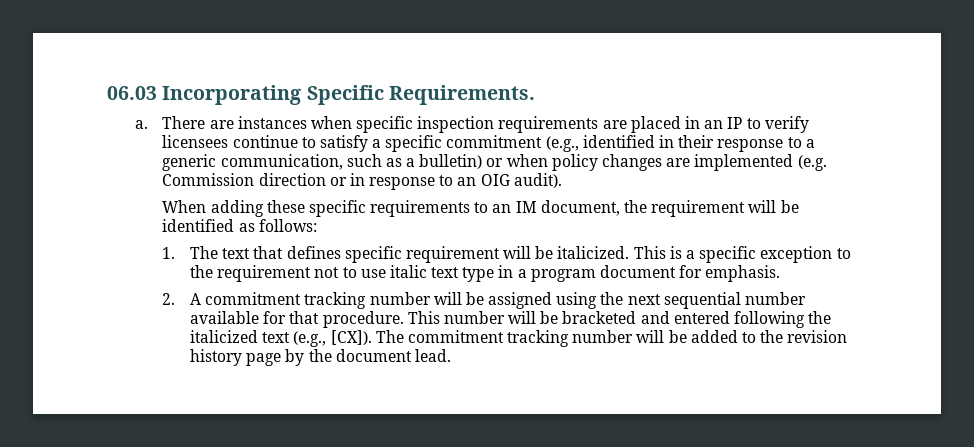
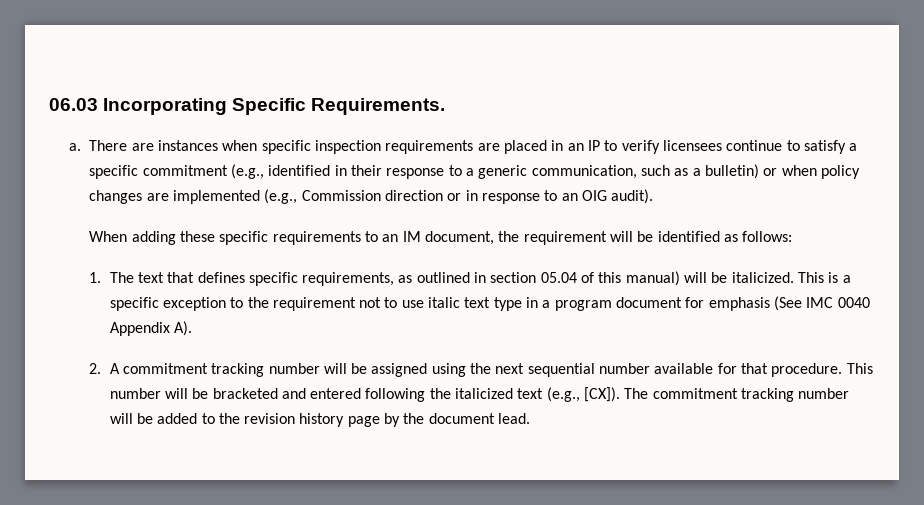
- There are instances when specific inspection requirements are placed in an IP to verify licensees continue to satisfy a specific commitment (e.g., identified in their response to a generic communication, such as a bulletin) or when policy changes are implemented (e.g. Commission direction or in response to an OIG audit).
+ There are instances when specific inspection requirements are placed in an IP to verify licensees continue to satisfy a specific commitment (e.g., identified in their response to a generic communication, such as a bulletin) or when policy changes are implemented (e.g., Commission direction or in response to an OIG audit).
- 1. The text that defines specific requirement will be italicized.
+ 1. The text that defines specific requirements, as outlined in section 05.04 of this manual) will be italicized.
- This is a specific exception to the requirement not to use italic text type in a program document for emphasis.
+ This is a specific exception to the requirement not to use italic text type in a program document for emphasis (See IMC 0040 Appendix A).

